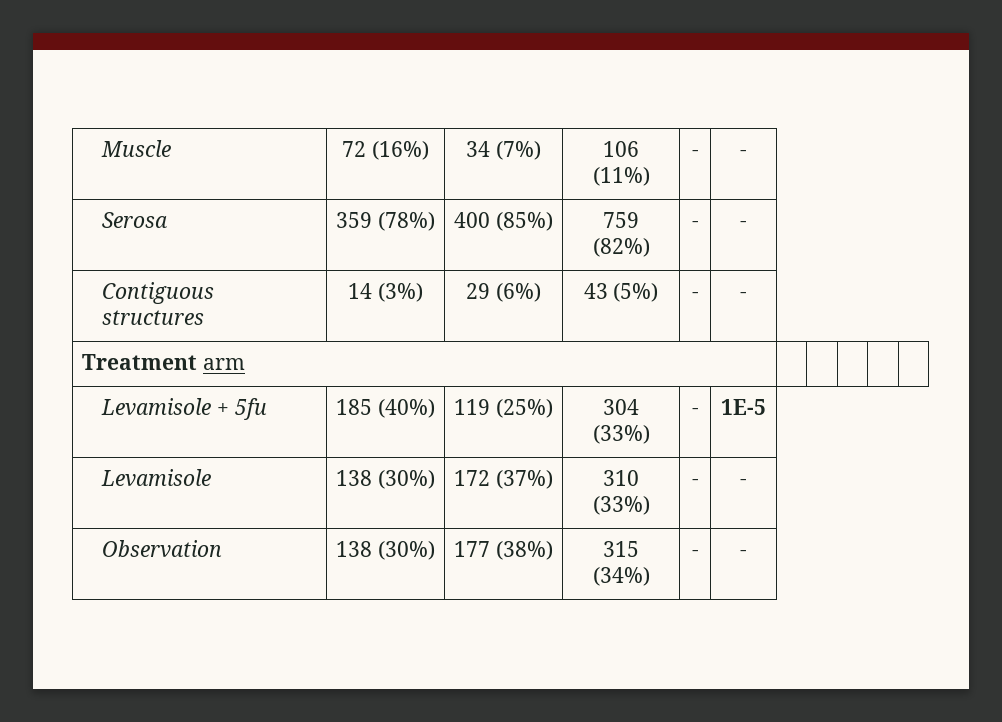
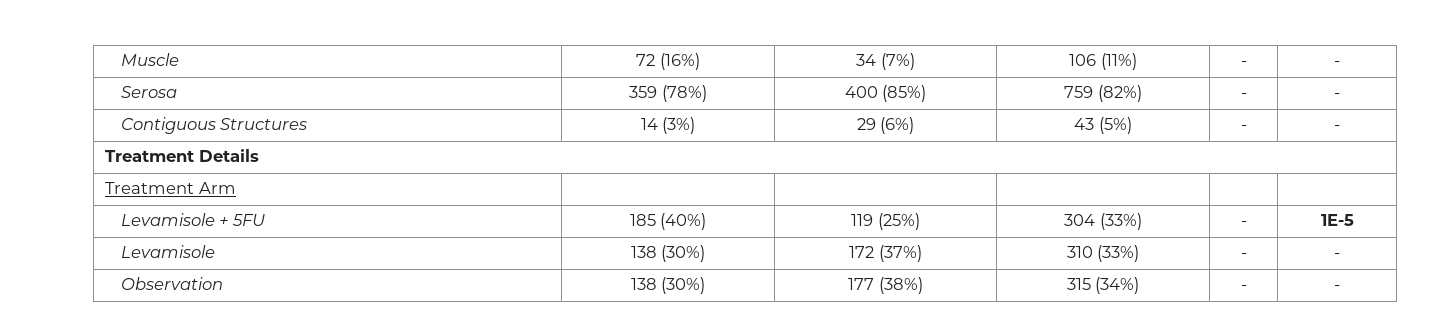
- Contiguous structures | 14 (3%) | 29 (6%) | 43 (5%) | - | -
+ Contiguous Structures | 14 (3%) | 29 (6%) | 43 (5%) | - | -
- Treatment arm | | | | |
+ Treatment Details
+ Treatment Arm | | | | |
- Levamisole + 5fu | 185 (40%) | 119 (25%) | 304 (33%) | - | 1E-5
+ Levamisole + 5FU | 185 (40%) | 119 (25%) | 304 (33%) | - | 1E-5

